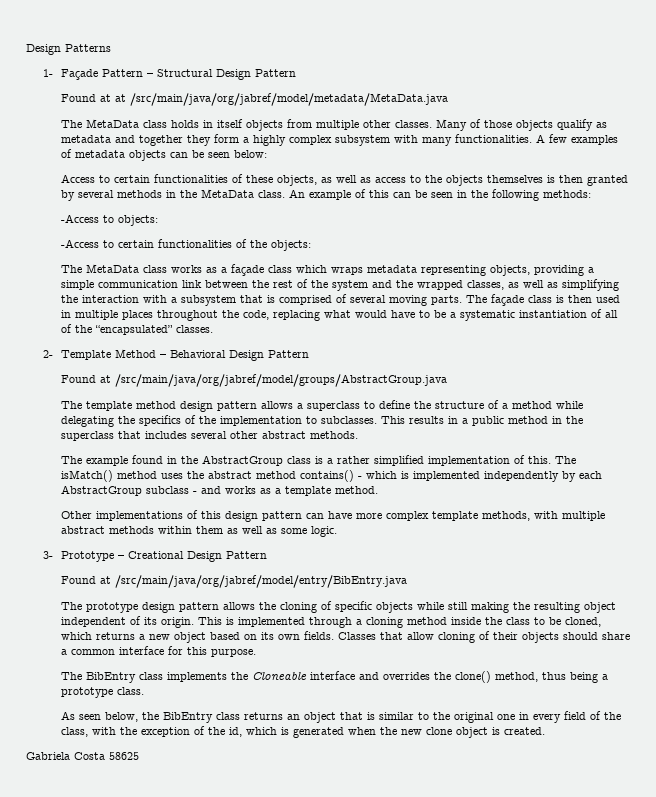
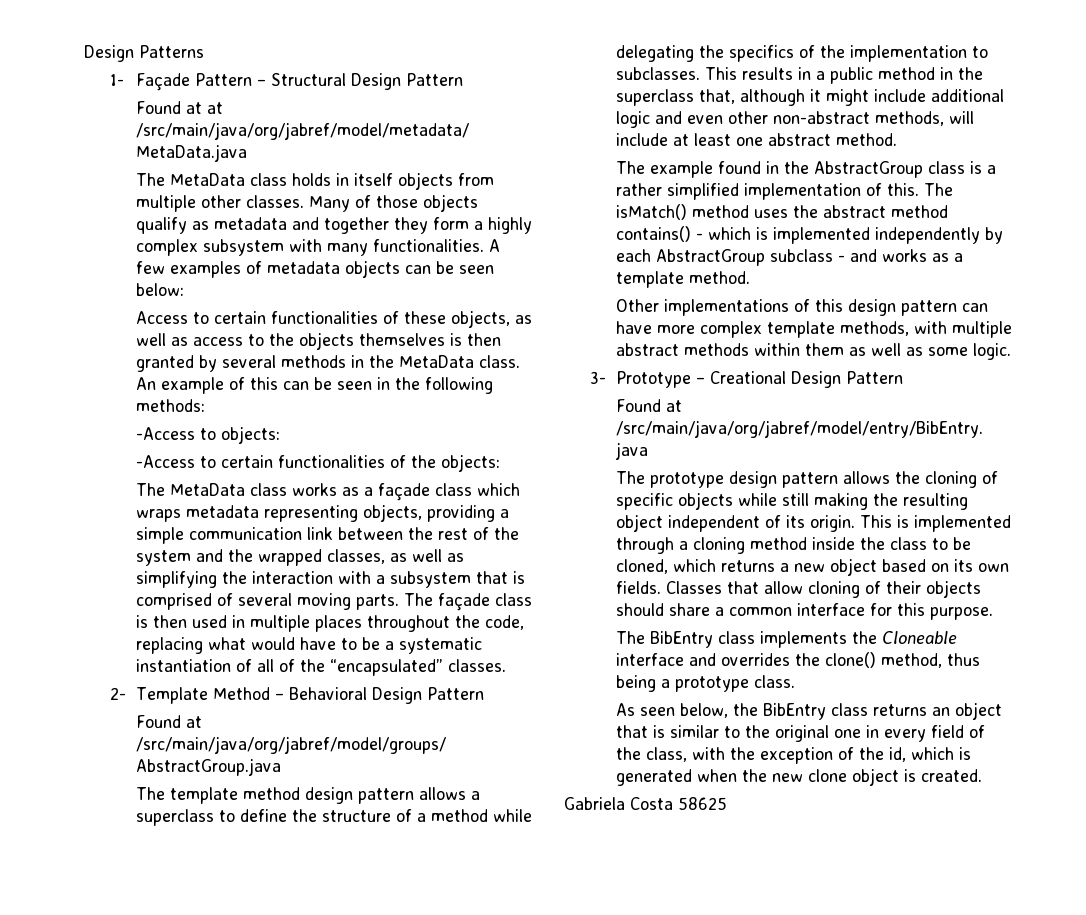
- This results in a public method in the superclass that includes several other abstract methods.
+ This results in a public method in the superclass that, although it might include additional logic and even other non-abstract methods, will include at least one abstract method.

